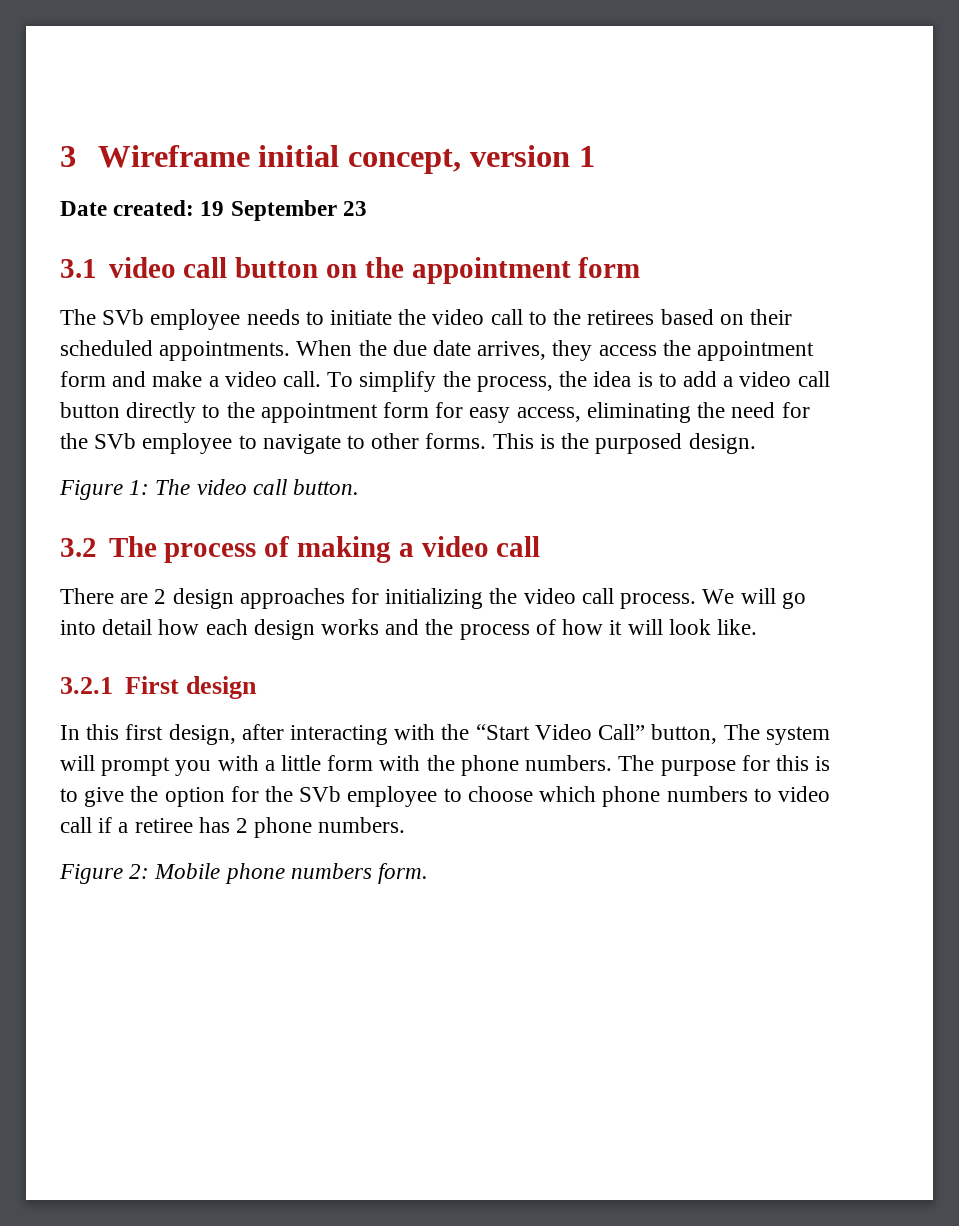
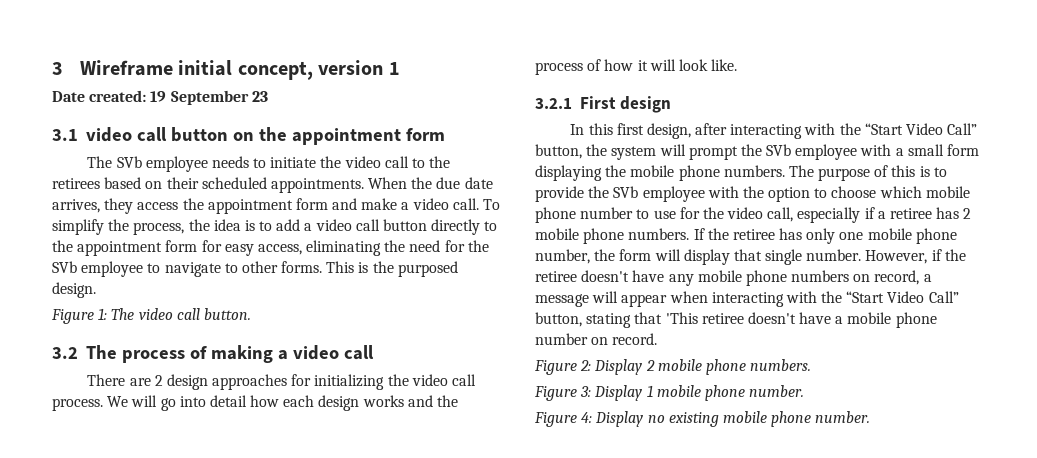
- In this first design, after interacting with the “Start Video Call” button, The system will prompt you with a little form with the phone numbers.
+ In this first design, after interacting with the “Start Video Call” button, the system will prompt the SVb employee with a small form displaying the mobile phone numbers.
- The purpose for this is to give the option for the SVb employee to choose which phone numbers to video call if a retiree has 2 phone numbers.
- Figure 2: Mobile phone numbers form.
+ The purpose of this is to provide the SVb employee with the option to choose which mobile phone number to use for the video call, especially if a retiree has 2 mobile phone numbers. If the retiree has only one mobile phone number, the form will display that single number. However, if the retiree doesn't have any mobile phone numbers on record, a message will appear when interacting with the “Start Video Call” button, stating that 'This retiree doesn't have a mobile phone number on record.
+ Figure 2: Display 2 mobile phone numbers.
+ Figure 3: Display 1 mobile phone number.
+ Figure 4: Display no existing mobile phone number.

